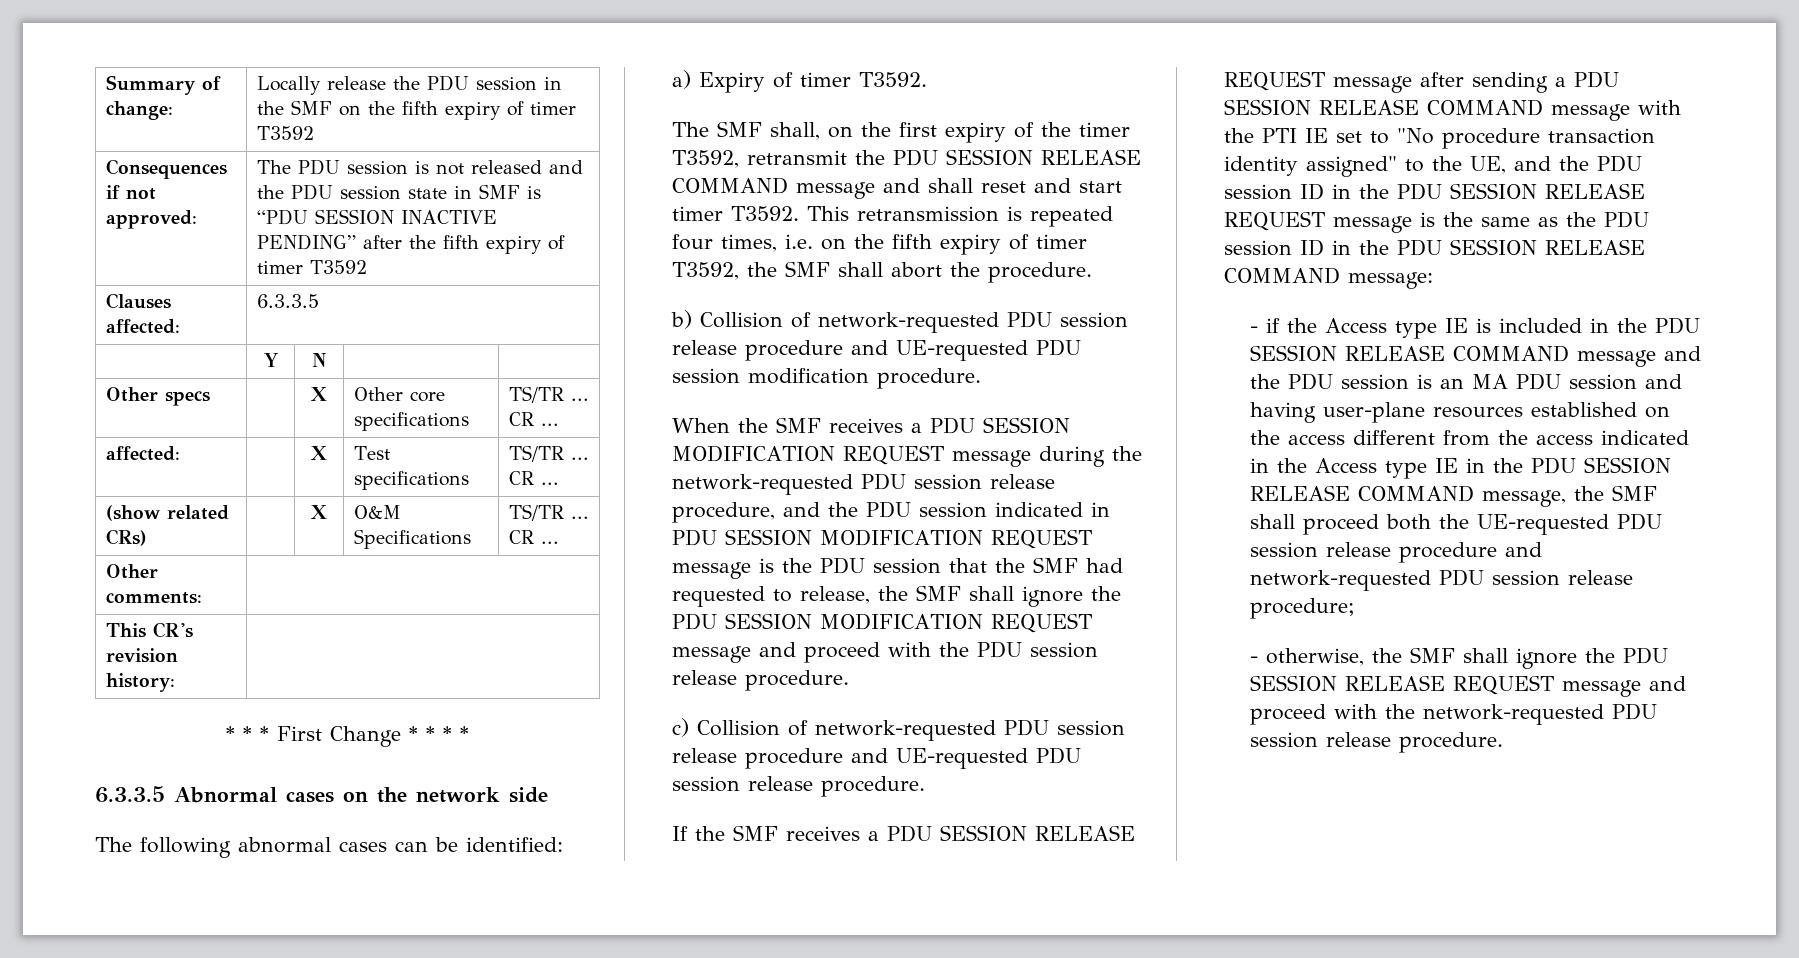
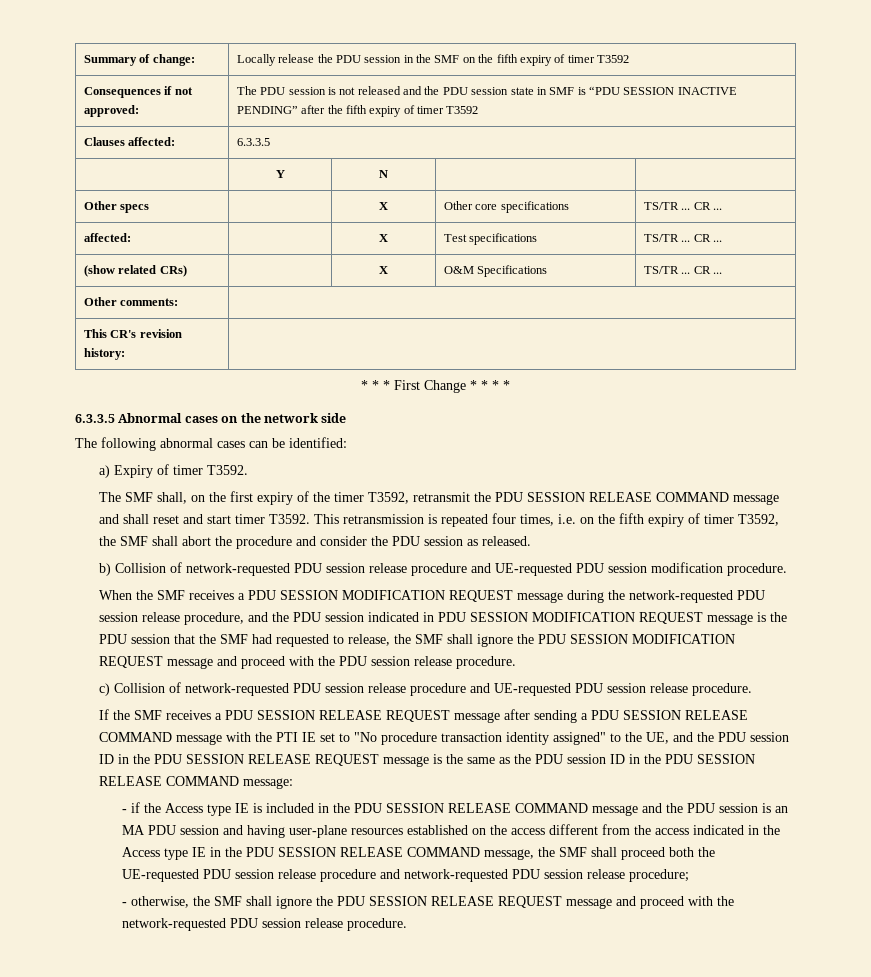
- This retransmission is repeated four times, i.e. on the fifth expiry of timer T3592, the SMF shall abort the procedure.
+ This retransmission is repeated four times, i.e. on the fifth expiry of timer T3592, the SMF shall abort the procedure and consider the PDU session as released.

